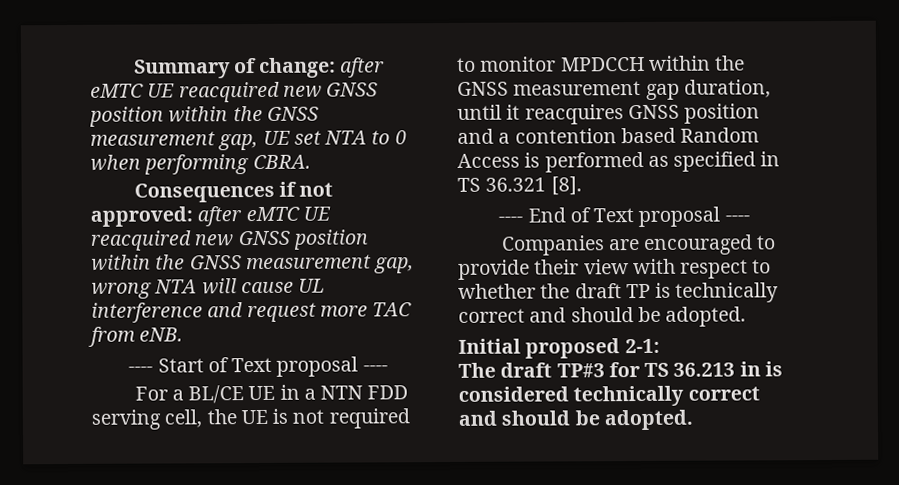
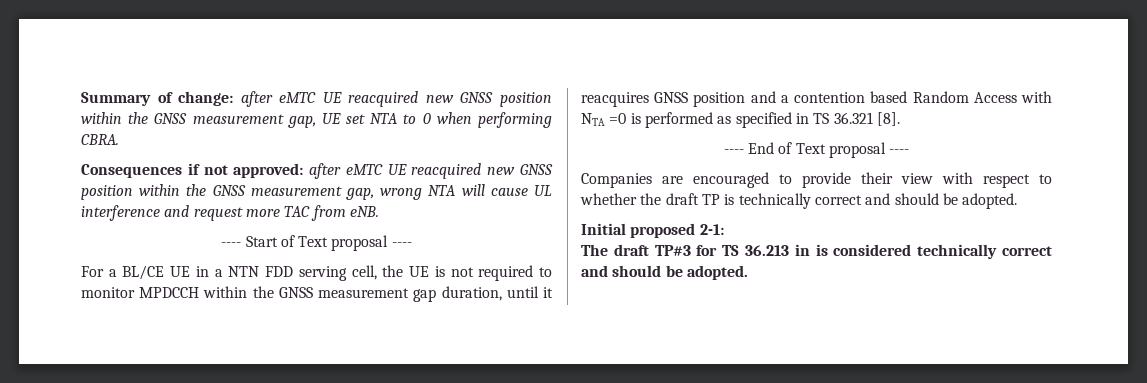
- For a BL/CE UE in a NTN FDD serving cell, the UE is not required to monitor MPDCCH within the GNSS measurement gap duration, until it reacquires GNSS position and a contention based Random Access is performed as specified in TS 36.321 [8].
+ For a BL/CE UE in a NTN FDD serving cell, the UE is not required to monitor MPDCCH within the GNSS measurement gap duration, until it reacquires GNSS position and a contention based Random Access with NTA =0 is performed as specified in TS 36.321 [8].

